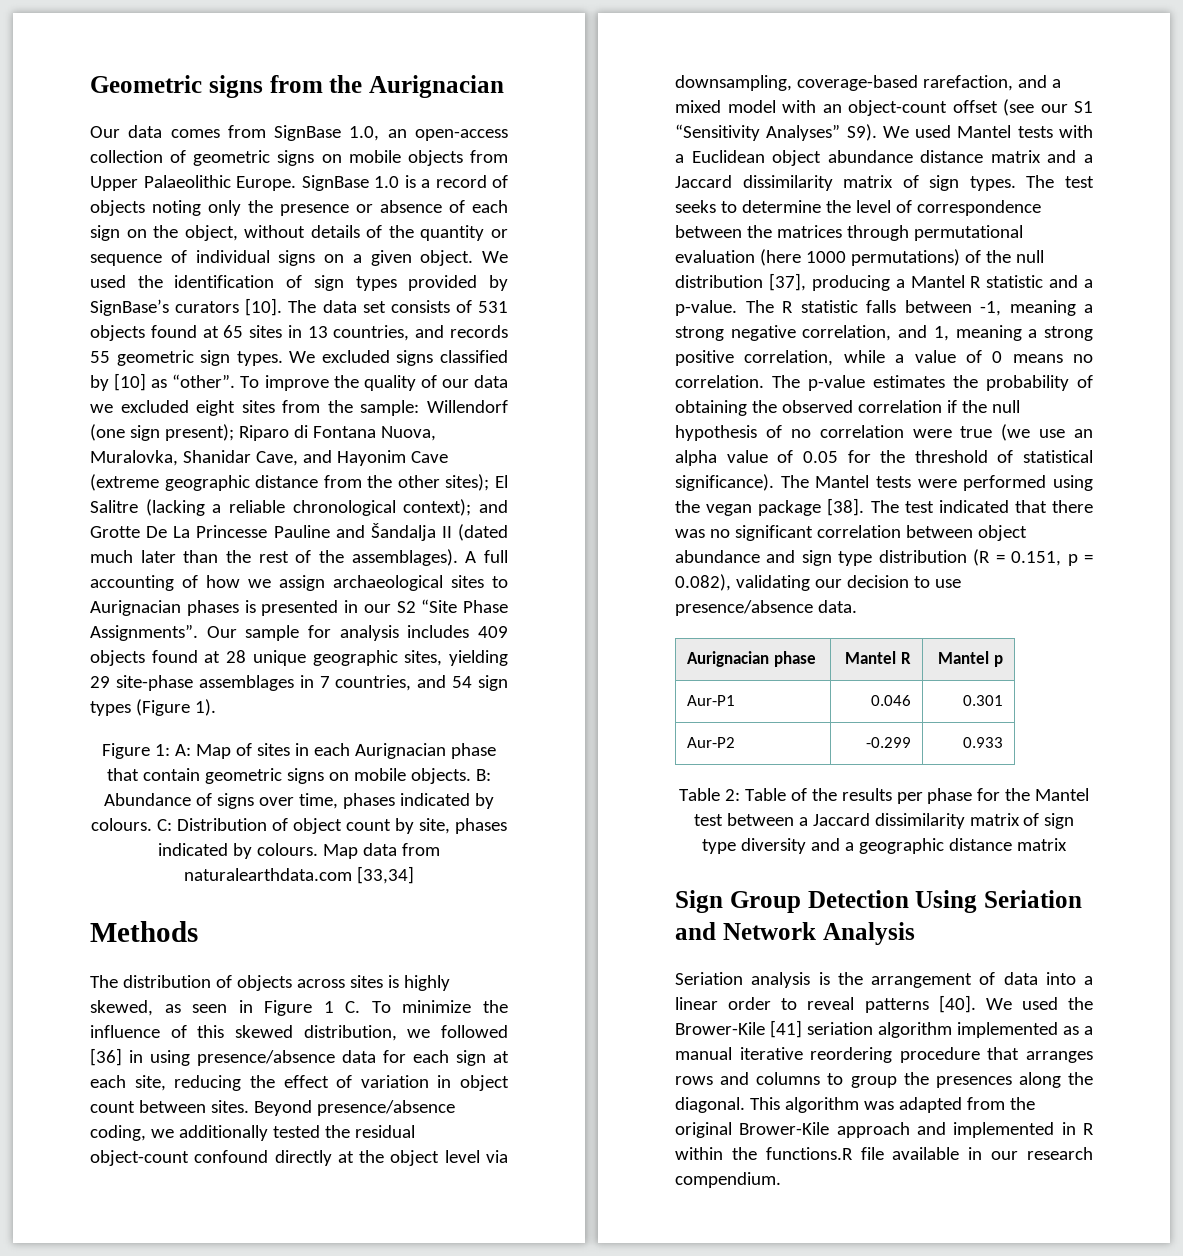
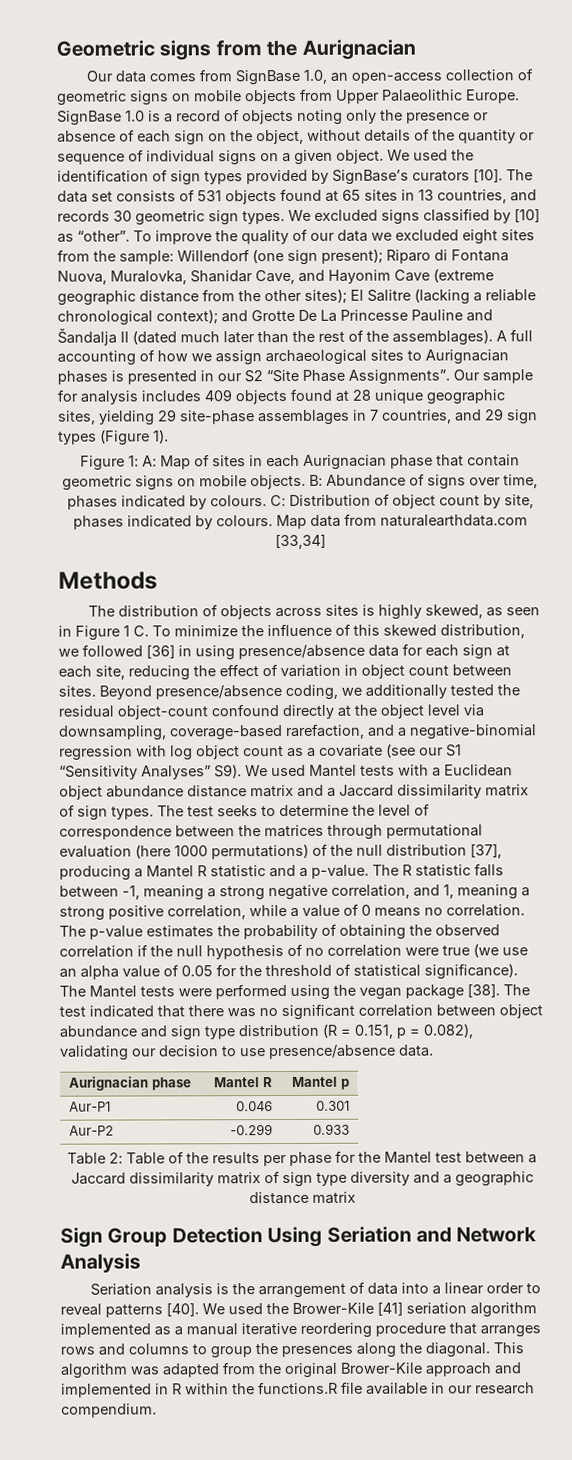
- The data set consists of 531 objects found at 65 sites in 13 countries, and records 55 geometric sign types.
+ The data set consists of 531 objects found at 65 sites in 13 countries, and records 30 geometric sign types.
- Our sample for analysis includes 409 objects found at 28 unique geographic sites, yielding 29 site-phase assemblages in 7 countries, and 54 sign types (Figure 1).
+ Our sample for analysis includes 409 objects found at 28 unique geographic sites, yielding 29 site-phase assemblages in 7 countries, and 29 sign types (Figure 1).
- Beyond presence/absence coding, we additionally tested the residual object-count confound directly at the object level via downsampling, coverage-based rarefaction, and a mixed model with an object-count offset (see our S1 “Sensitivity Analyses” S9). We used Mantel tests with a Euclidean object abundance distance matrix and a Jaccard dissimilarity matrix of sign types.
+ Beyond presence/absence coding, we additionally tested the residual object-count confound directly at the object level via downsampling, coverage-based rarefaction, and a negative-binomial regression with log object count as a covariate (see our S1 “Sensitivity Analyses” S9). We used Mantel tests with a Euclidean object abundance distance matrix and a Jaccard dissimilarity matrix of sign types.

